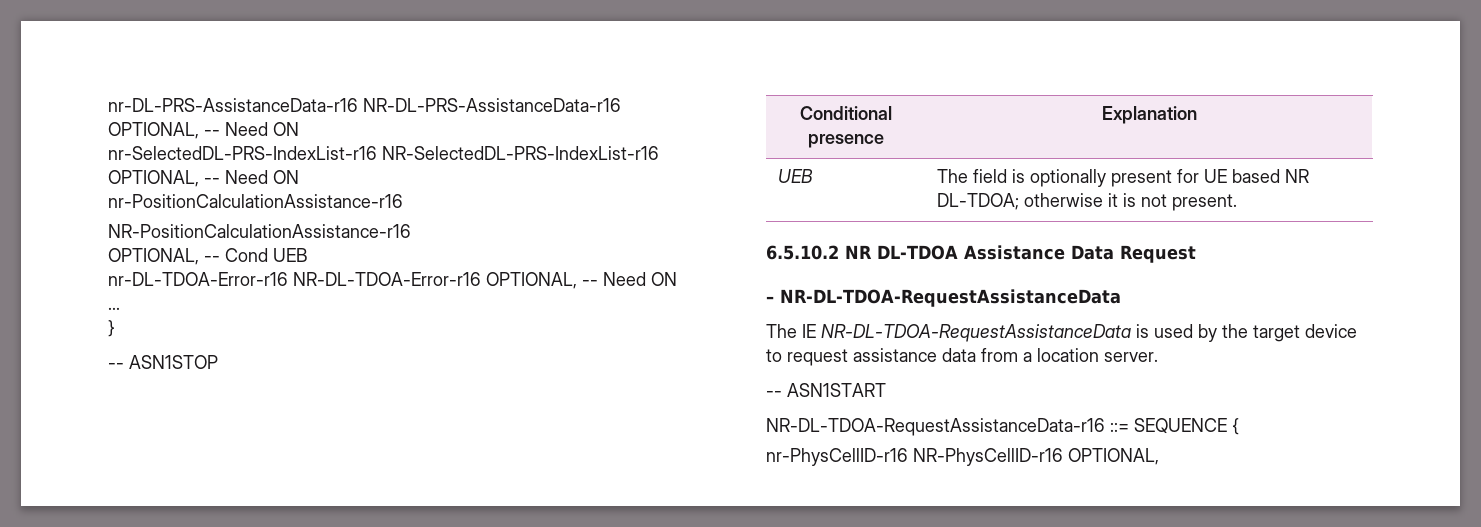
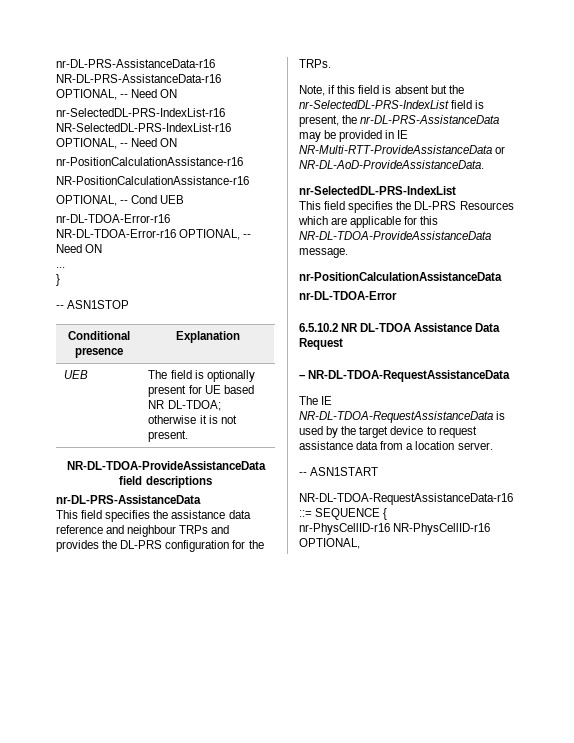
+ NR-DL-TDOA-ProvideAssistanceData field descriptions
+ nr-DL-PRS-AssistanceData
+ This field specifies the assistance data reference and neighbour TRPs and provides the DL-PRS configuration for the TRPs.
+ Note, if this field is absent but the nr-SelectedDL-PRS-IndexList field is present, the nr-DL-PRS-AssistanceData may be provided in IE NR-Multi-RTT-ProvideAssistanceData or NR-DL-AoD-ProvideAssistanceData.
+ nr-SelectedDL-PRS-IndexList
+ This field specifies the DL-PRS Resources which are applicable for this NR-DL-TDOA-ProvideAssistanceData message.
+ nr-PositionCalculationAssistanceData
+ nr-DL-TDOA-Error

